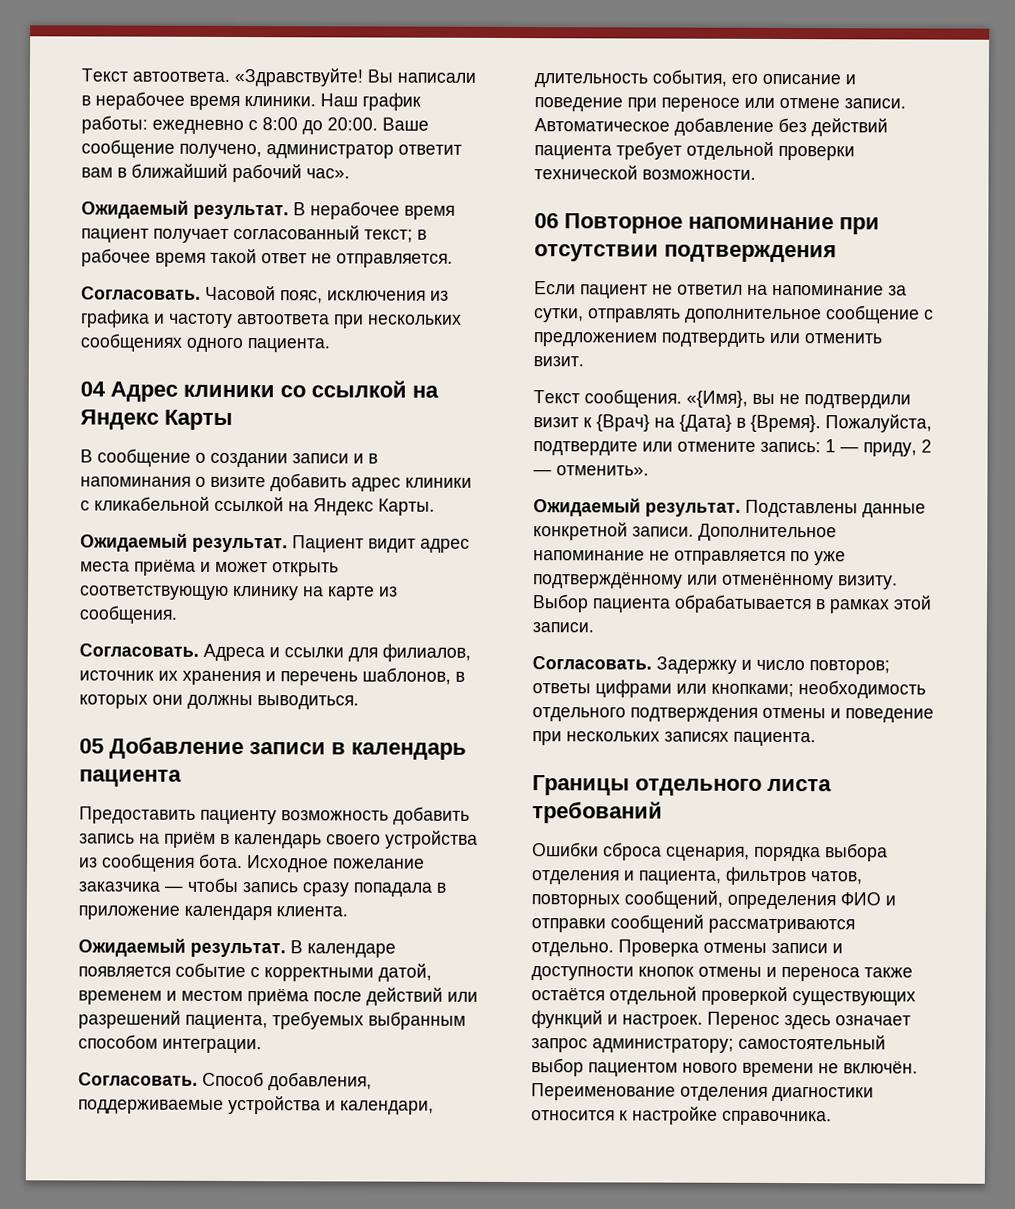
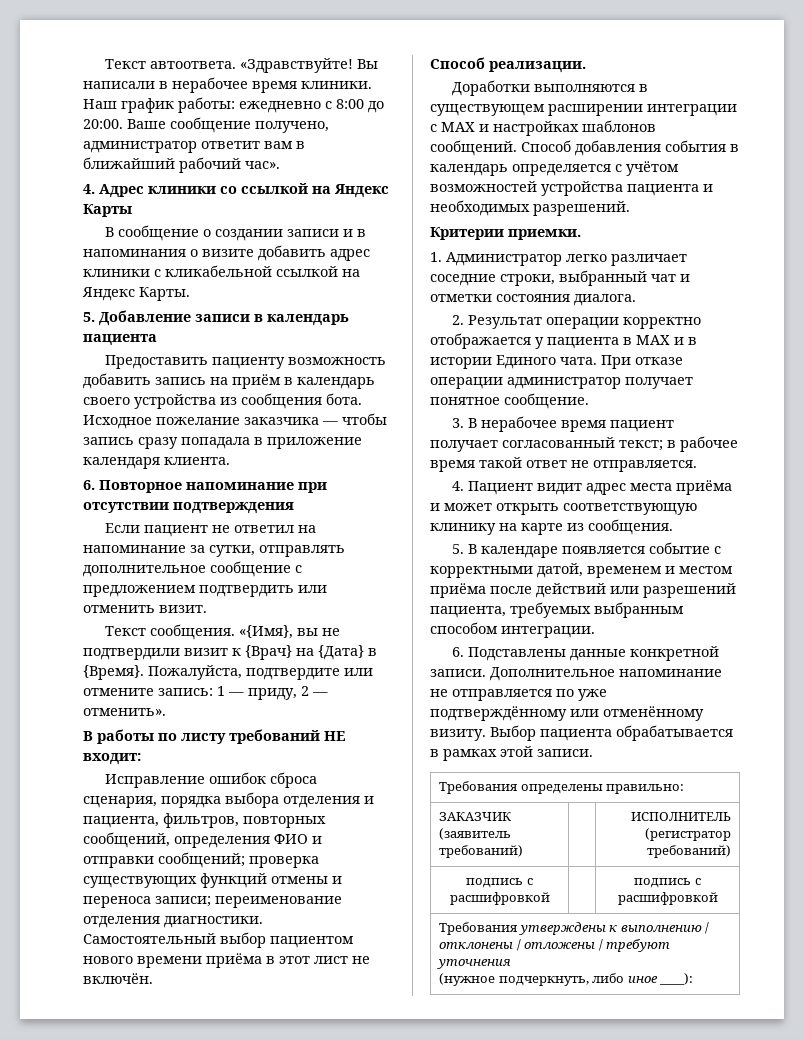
- Ожидаемый результат. В нерабочее время пациент получает согласованный текст; в рабочее время такой ответ не отправляется.
- Согласовать. Часовой пояс, исключения из графика и частоту автоответа при нескольких сообщениях одного пациента.
- 04 Адрес клиники со ссылкой на Яндекс Карты
+ 4. Адрес клиники со ссылкой на Яндекс Карты
- Ожидаемый результат. Пациент видит адрес места приёма и может открыть соответствующую клинику на карте из сообщения.
- Согласовать. Адреса и ссылки для филиалов, источник их хранения и перечень шаблонов, в которых они должны выводиться.
- 05 Добавление записи в календарь пациента
+ 5. Добавление записи в календарь пациента
- Ожидаемый результат. В календаре появляется событие с корректными датой, временем и местом приёма после действий или разрешений пациента, требуемых выбранным способом интеграции.
- Согласовать. Способ добавления, поддерживаемые устройства и календари, длительность события, его описание и поведение при переносе или отмене записи. Автоматическое добавление без действий пациента требует отдельной проверки технической возможности.
- 06 Повторное напоминание при отсутствии подтверждения
+ 6. Повторное напоминание при отсутствии подтверждения
- Ожидаемый результат. Подставлены данные конкретной записи.
+ В работы по листу требований НЕ входит:
+ Исправление ошибок сброса сценария, порядка выбора отделения и пациента, фильтров, повторных сообщений, определения ФИО и отправки сообщений; проверка существующих функций отмены и переноса записи; переименование отделения диагностики. Самостоятельный выбор пациентом нового времени приёма в этот лист не включён.
+ Способ реализации.
+ Доработки выполняются в существующем расширении интеграции с MAX и настройках шаблонов сообщений. Способ добавления события в календарь определяется с учётом возможностей устройства пациента и необходимых разрешений.
+ Критерии приемки.
+ 1. Администратор легко различает соседние строки, выбранный чат и отметки состояния диалога.
+ 2. Результат операции корректно отображается у пациента в MAX и в истории Единого чата. При отказе операции администратор получает понятное сообщение.
+ 3. В нерабочее время пациент получает согласованный текст; в рабочее время такой ответ не отправляется.
+ 4. Пациент видит адрес места приёма и может открыть соответствующую клинику на карте из сообщения.
+ 5. В календаре появляется событие с корректными датой, временем и местом приёма после действий или разрешений пациента, требуемых выбранным способом интеграции.
+ 6. Подставлены данные конкретной записи.
- Согласовать. Задержку и число повторов; ответы цифрами или кнопками; необходимость отдельного подтверждения отмены и поведение при нескольких записях пациента.
- Границы отдельного листа требований
- Ошибки сброса сценария, порядка выбора отделения и пациента, фильтров чатов, повторных сообщений, определения ФИО и отправки сообщений рассматриваются отдельно. Проверка отмены записи и доступности кнопок отмены и переноса также остаётся отдельной проверкой существующих функций и настроек. Перенос здесь означает запрос администратору; самостоятельный выбор пациентом нового времени не включён. Переименование отделения диагностики относится к настройке справочника.
+ Требования определены правильно:
+ ЗАКАЗЧИК (заявитель требований) | | ИСПОЛНИТЕЛЬ (регистратор требований)
+ подпись с расшифровкой | | подпись с расшифровкой
+ Требования утверждены к выполнению / отклонены / отложены / требуют уточнения
+ (нужное подчеркнуть, либо иное ____):

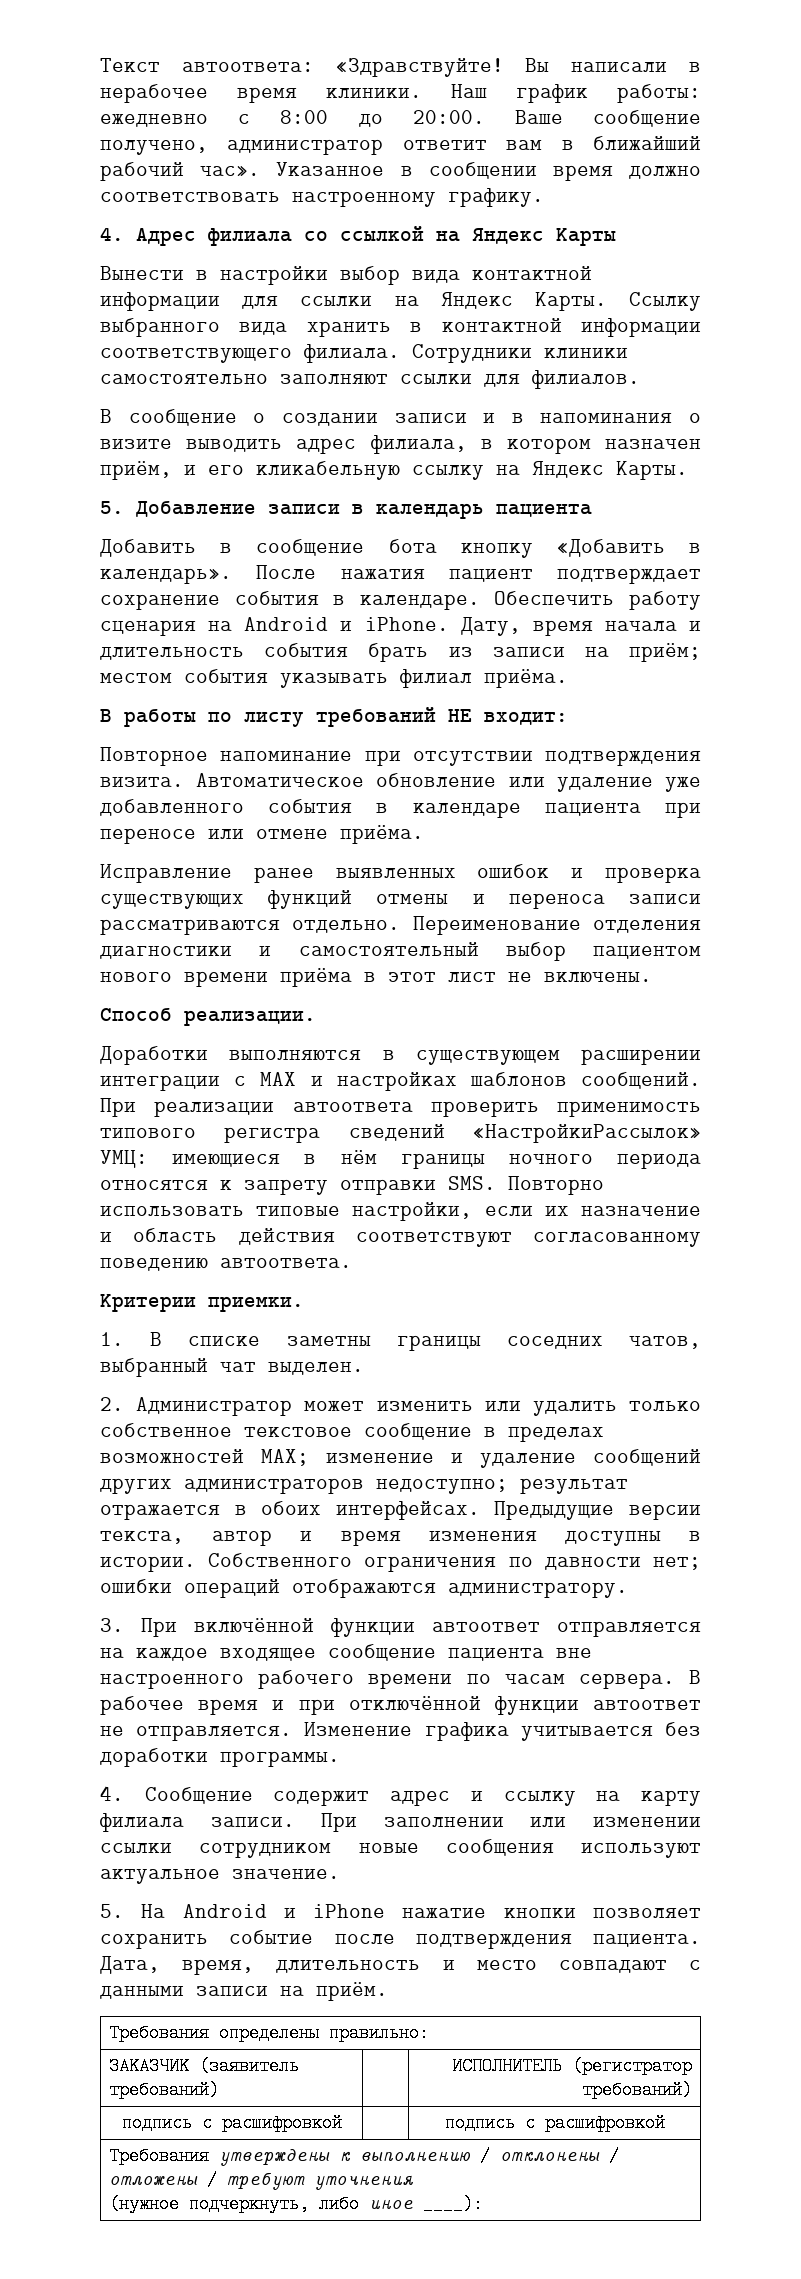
- Текст автоответа. «Здравствуйте!
+ Текст автоответа: «Здравствуйте!
+ Указанное в сообщении время должно соответствовать настроенному графику.
- 4. Адрес клиники со ссылкой на Яндекс Карты
+ 4. Адрес филиала со ссылкой на Яндекс Карты
+ Вынести в настройки выбор вида контактной информации для ссылки на Яндекс Карты. Ссылку выбранного вида хранить в контактной информации соответствующего филиала. Сотрудники клиники самостоятельно заполняют ссылки для филиалов.
- В сообщение о создании записи и в напоминания о визите добавить адрес клиники с кликабельной ссылкой на Яндекс Карты.
+ В сообщение о создании записи и в напоминания о визите выводить адрес филиала, в котором назначен приём, и его кликабельную ссылку на Яндекс Карты.
- Предоставить пациенту возможность добавить запись на приём в календарь своего устройства из сообщения бота. Исходное пожелание заказчика — чтобы запись сразу попадала в приложение календаря клиента.
- 6. Повторное напоминание при отсутствии подтверждения
- Если пациент не ответил на напоминание за сутки, отправлять дополнительное сообщение с предложением подтвердить или отменить визит.
- Текст сообщения. «{Имя}, вы не подтвердили визит к {Врач} на {Дата} в {Время}. Пожалуйста, подтвердите или отмените запись: 1 — приду, 2 — отменить».
+ Добавить в сообщение бота кнопку «Добавить в календарь». После нажатия пациент подтверждает сохранение события в календаре. Обеспечить работу сценария на Android и iPhone. Дату, время начала и длительность события брать из записи на приём; местом события указывать филиал приёма.
- Исправление ошибок сброса сценария, порядка выбора отделения и пациента, фильтров, повторных сообщений, определения ФИО и отправки сообщений; проверка существующих функций отмены и переноса записи; переименование отделения диагностики. Самостоятельный выбор пациентом нового времени приёма в этот лист не включён.
+ Повторное напоминание при отсутствии подтверждения визита. Автоматическое обновление или удаление уже добавленного события в календаре пациента при переносе или отмене приёма.
+ Исправление ранее выявленных ошибок и проверка существующих функций отмены и переноса записи рассматриваются отдельно. Переименование отделения диагностики и самостоятельный выбор пациентом нового времени приёма в этот лист не включены.
- Способ добавления события в календарь определяется с учётом возможностей устройства пациента и необходимых разрешений.
+ При реализации автоответа проверить применимость типового регистра сведений «НастройкиРассылок» УМЦ: имеющиеся в нём границы ночного периода относятся к запрету отправки SMS. Повторно использовать типовые настройки, если их назначение и область действия соответствуют согласованному поведению автоответа.
  Критерии приемки.
- 1. Администратор легко различает соседние строки, выбранный чат и отметки состояния диалога.
- 2. Результат операции корректно отображается у пациента в MAX и в истории Единого чата. При отказе операции администратор получает понятное сообщение.
- 3. В нерабочее время пациент получает согласованный текст; в рабочее время такой ответ не отправляется.
- 4. Пациент видит адрес места приёма и может открыть соответствующую клинику на карте из сообщения.
- 5. В календаре появляется событие с корректными датой, временем и местом приёма после действий или разрешений пациента, требуемых выбранным способом интеграции.
- 6. Подставлены данные конкретной записи. Дополнительное напоминание не отправляется по уже подтверждённому или отменённому визиту. Выбор пациента обрабатывается в рамках этой записи.
+ 1. В списке заметны границы соседних чатов, выбранный чат выделен.
+ 2. Администратор может изменить или удалить только собственное текстовое сообщение в пределах возможностей MAX; изменение и удаление сообщений других администраторов недоступно; результат отражается в обоих интерфейсах. Предыдущие версии текста, автор и время изменения доступны в истории. Собственного ограничения по давности нет; ошибки операций отображаются администратору.
+ 3. При включённой функции автоответ отправляется на каждое входящее сообщение пациента вне настроенного рабочего времени по часам сервера. В рабочее время и при отключённой функции автоответ не отправляется. Изменение графика учитывается без доработки программы.
+ 4. Сообщение содержит адрес и ссылку на карту филиала записи. При заполнении или изменении ссылки сотрудником новые сообщения используют актуальное значение.
+ 5. На Android и iPhone нажатие кнопки позволяет сохранить событие после подтверждения пациента. Дата, время, длительность и место совпадают с данными записи на приём.

